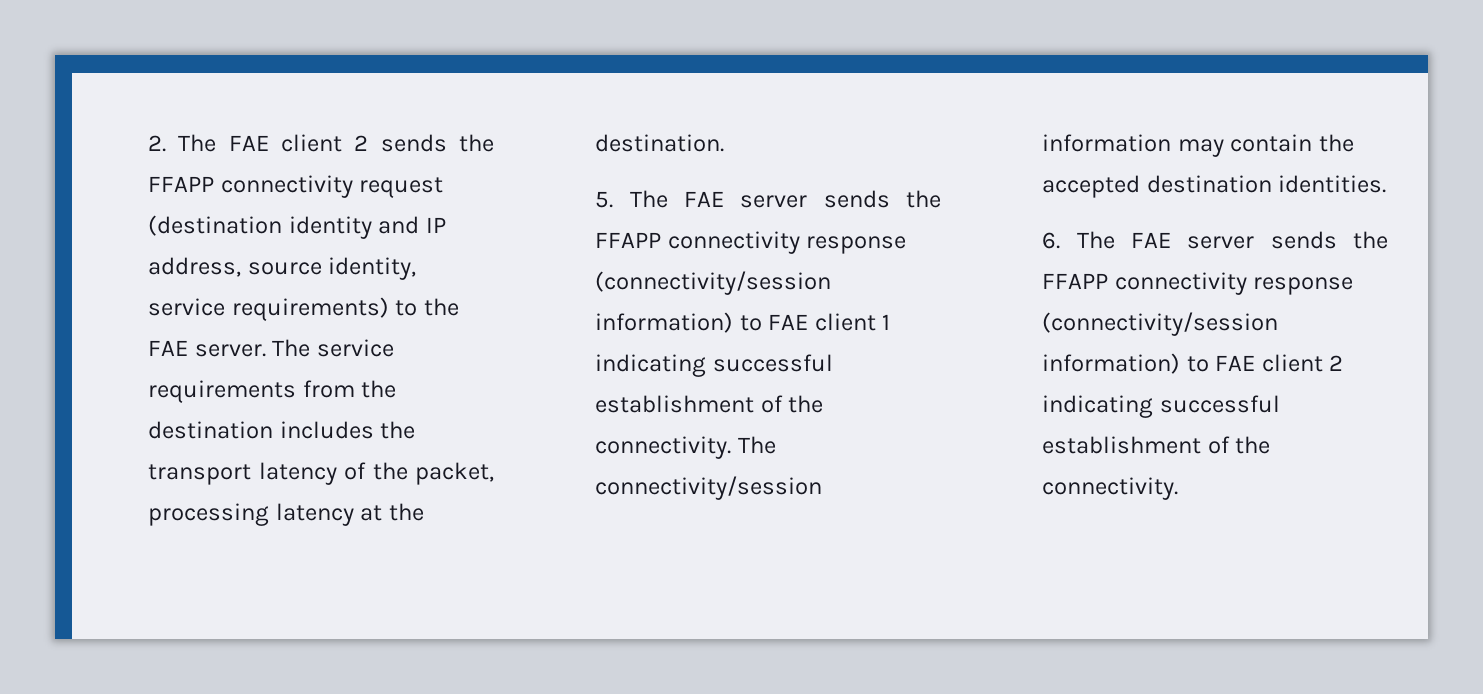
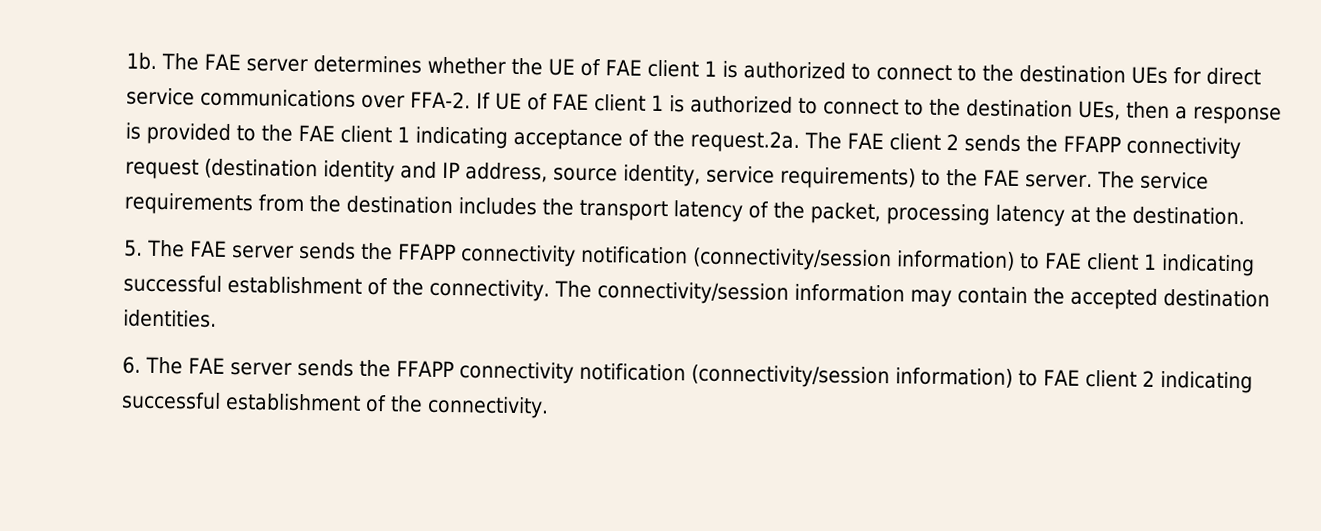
- 2. The FAE client 2 sends the FFAPP connectivity request (destination identity and IP address, source identity, service requirements) to the FAE server.
+ 1b. The FAE server determines whether the UE of FAE client 1 is authorized to connect to the destination UEs for direct service communications over FFA-2. If UE of FAE client 1 is authorized to connect to the destination UEs, then a response is provided to the FAE client 1 indicating acceptance of the request.2a. The FAE client 2 sends the FFAPP connectivity request (destination identity and IP address, source identity, service requirements) to the FAE server.
- 5. The FAE server sends the FFAPP connectivity response (connectivity/session information) to FAE client 1 indicating successful establishment of the connectivity.
+ 5. The FAE server sends the FFAPP connectivity notification (connectivity/session information) to FAE client 1 indicating successful establishment of the connectivity.
- 6. The FAE server sends the FFAPP connectivity response (connectivity/session information) to FAE client 2 indicating successful establishment of the connectivity.
+ 6. The FAE server sends the FFAPP connectivity notification (connectivity/session information) to FAE client 2 indicating successful establishment of the connectivity.

